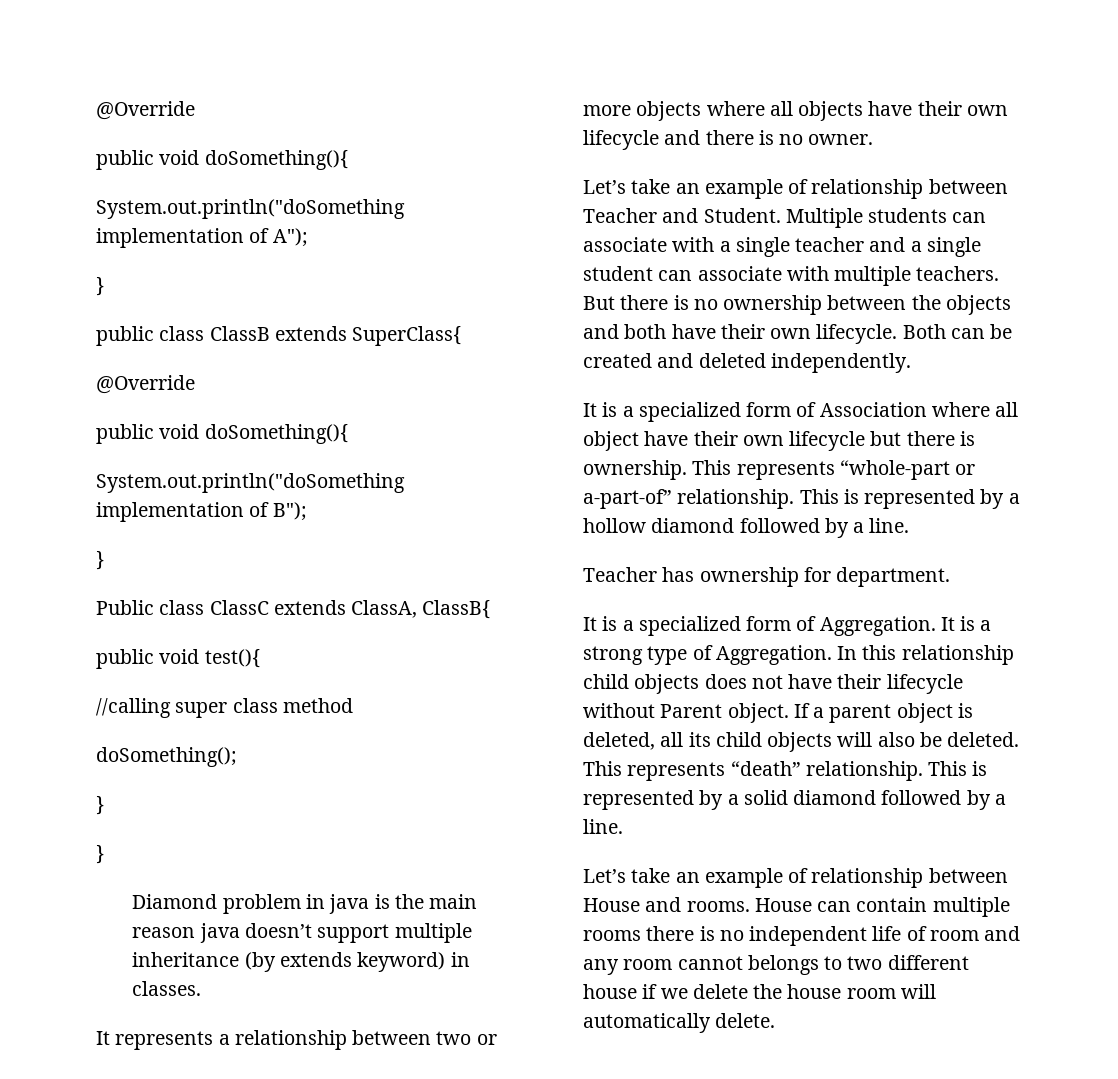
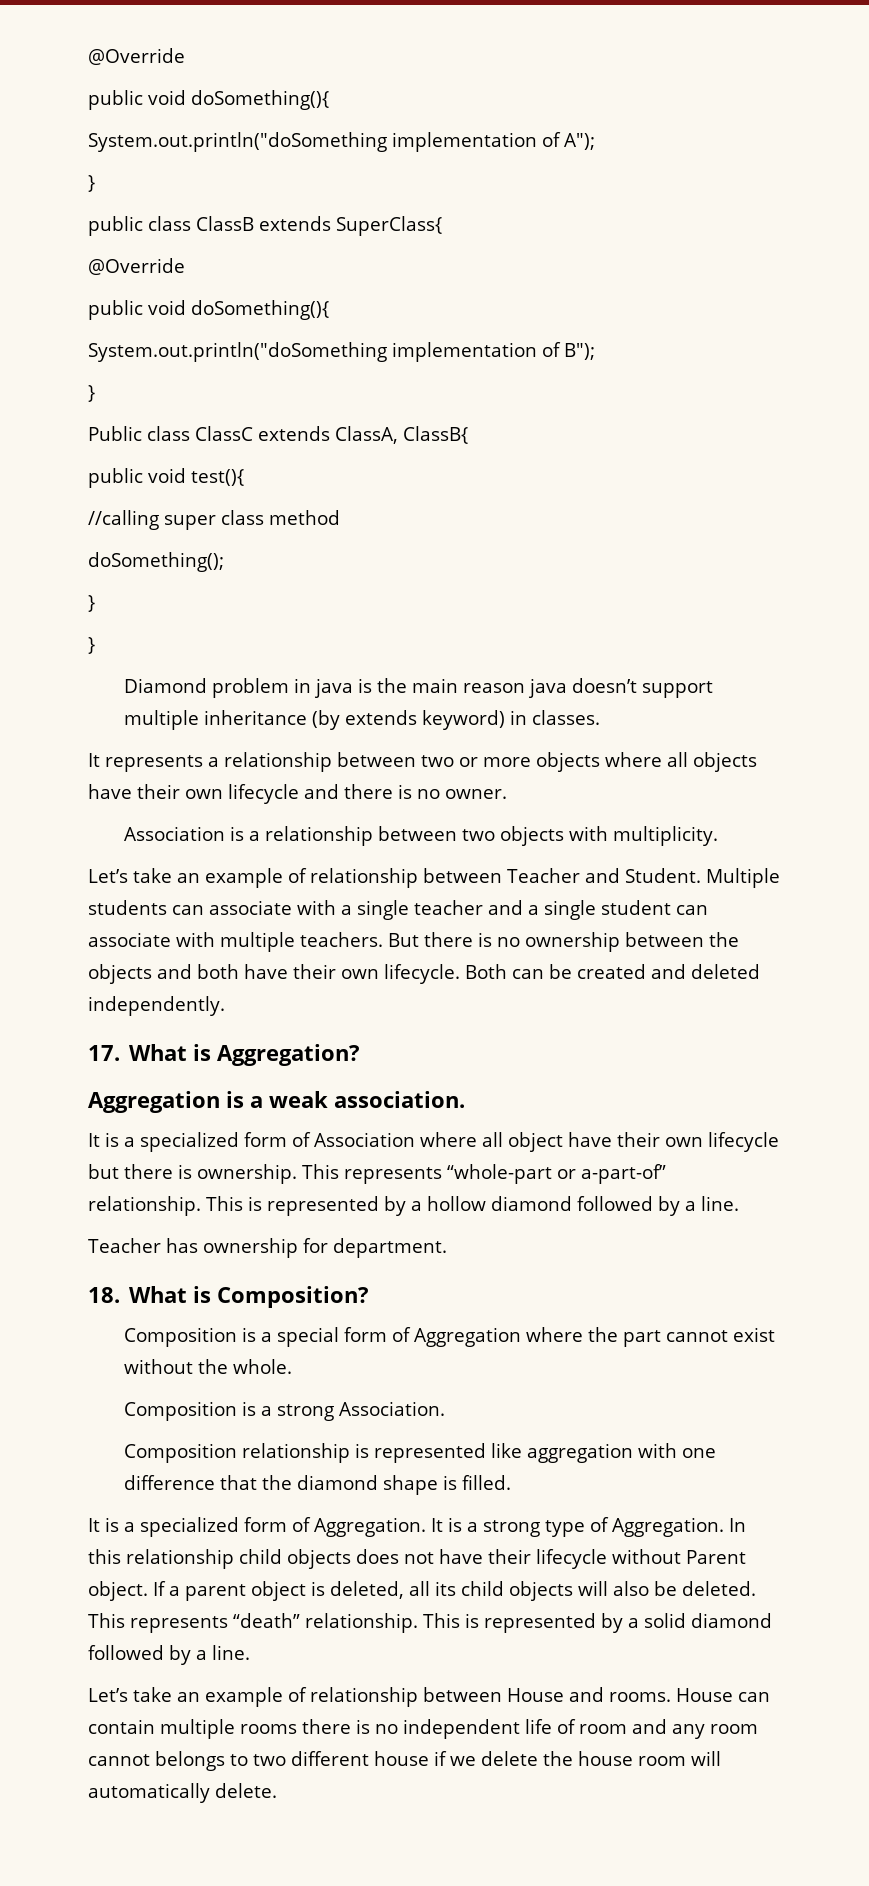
+ Association is a relationship between two objects with multiplicity.
+ 17. What is Aggregation?
+ Aggregation is a weak association.
+ 18. What is Composition?
+ Composition is a special form of Aggregation where the part cannot exist without the whole.
+ Composition is a strong Association.
+ Composition relationship is represented like aggregation with one difference that the diamond shape is filled.

